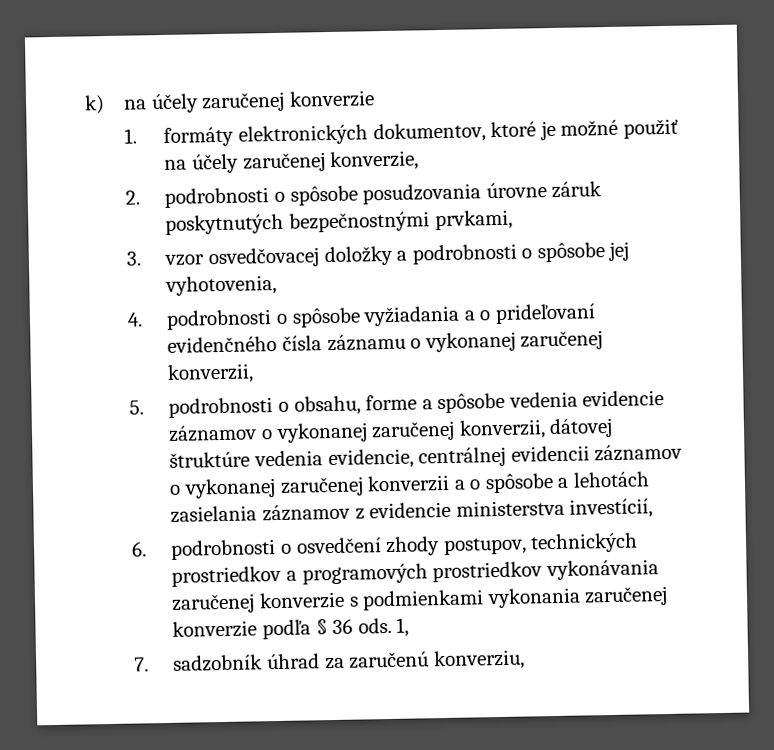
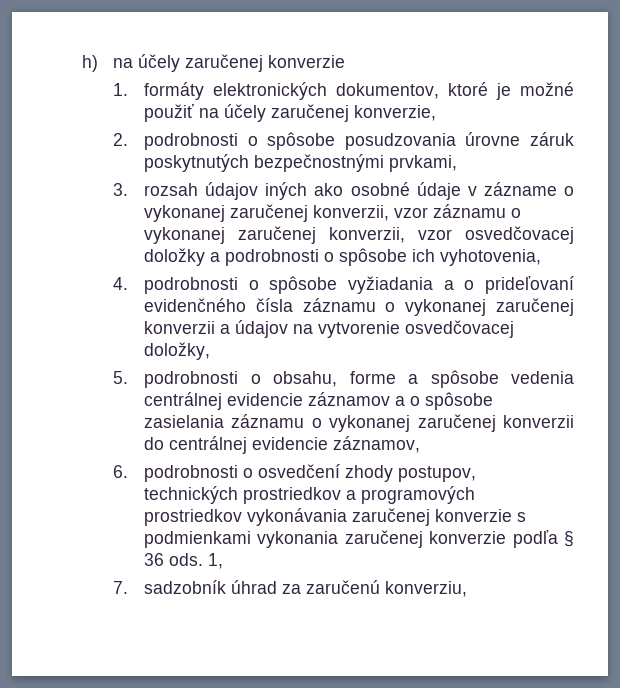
- k) na účely zaručenej konverzie
+ h) na účely zaručenej konverzie
- 3. vzor osvedčovacej doložky a podrobnosti o spôsobe jej vyhotovenia,
+ 3. rozsah údajov iných ako osobné údaje v zázname o vykonanej zaručenej konverzii, vzor záznamu o vykonanej zaručenej konverzii, vzor osvedčovacej doložky a podrobnosti o spôsobe ich vyhotovenia,
- 4. podrobnosti o spôsobe vyžiadania a o prideľovaní evidenčného čísla záznamu o vykonanej zaručenej konverzii,
+ 4. podrobnosti o spôsobe vyžiadania a o prideľovaní evidenčného čísla záznamu o vykonanej zaručenej konverzii a údajov na vytvorenie osvedčovacej doložky,
- 5. podrobnosti o obsahu, forme a spôsobe vedenia evidencie záznamov o vykonanej zaručenej konverzii, dátovej štruktúre vedenia evidencie, centrálnej evidencii záznamov o vykonanej zaručenej konverzii a o spôsobe a lehotách zasielania záznamov z evidencie ministerstva investícií,
+ 5. podrobnosti o obsahu, forme a spôsobe vedenia centrálnej evidencie záznamov a o spôsobe zasielania záznamu o vykonanej zaručenej konverzii do centrálnej evidencie záznamov,

